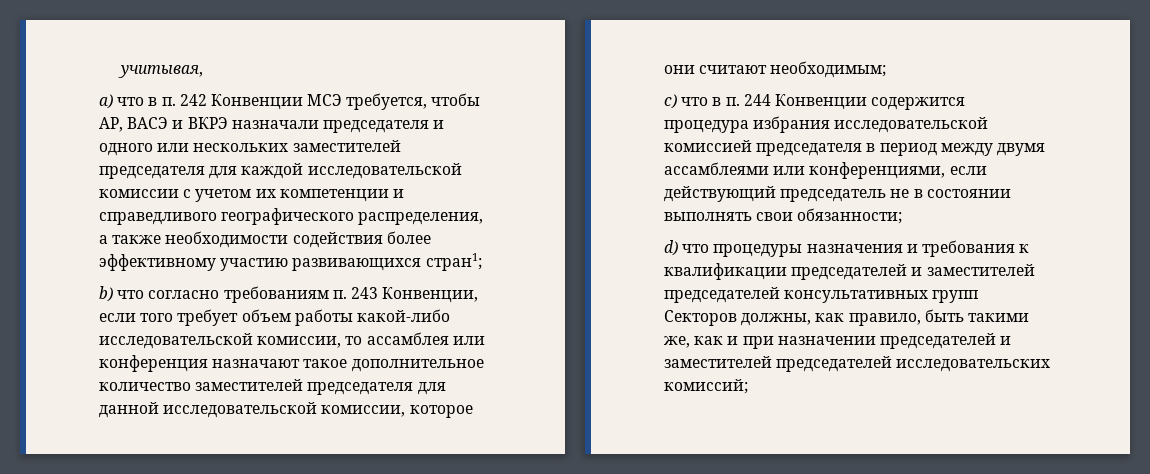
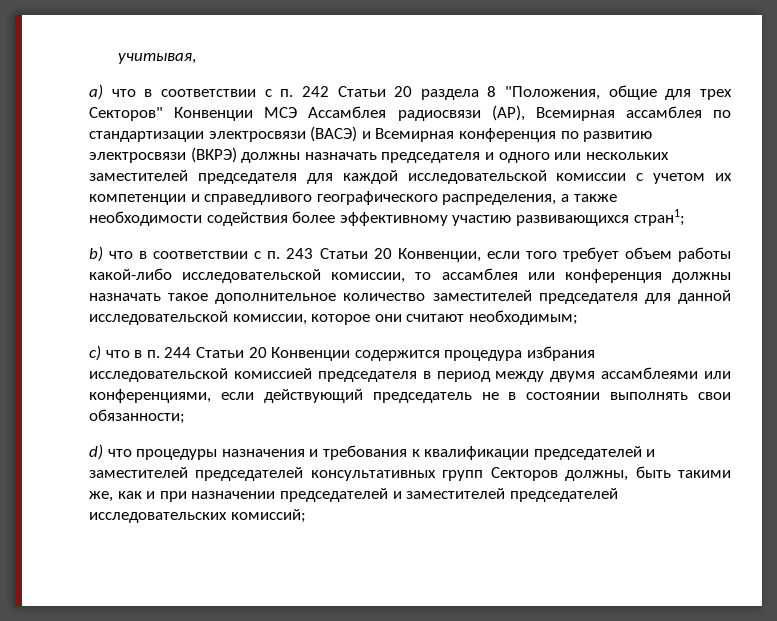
- a) что в п. 242 Конвенции МСЭ требуется, чтобы АР, ВАСЭ и ВКРЭ назначали председателя и одного или нескольких заместителей председателя для каждой исследовательской комиссии с учетом их компетенции и справедливого географического распределения, а также необходимости содействия более эффективному участию развивающихся стран1;
+ a) что в соответствии с п. 242 Статьи 20 раздела 8 "Положения, общие для трех Секторов" Конвенции МСЭ Ассамблея радиосвязи (АР), Всемирная ассамблея по стандартизации электросвязи (ВАСЭ) и Всемирная конференция по развитию электросвязи (ВКРЭ) должны назначать председателя и одного или нескольких заместителей председателя для каждой исследовательской комиссии с учетом их компетенции и справедливого географического распределения, а также необходимости содействия более эффективному участию развивающихся стран1;
- b) что согласно требованиям п. 243 Конвенции, если того требует объем работы какой-либо исследовательской комиссии, то ассамблея или конференция назначают такое дополнительное количество заместителей председателя для данной исследовательской комиссии, которое они считают необходимым;
+ b) что в соответствии с п. 243 Статьи 20 Конвенции, если того требует объем работы какой-либо исследовательской комиссии, то ассамблея или конференция должны назначать такое дополнительное количество заместителей председателя для данной исследовательской комиссии, которое они считают необходимым;
- c) что в п. 244 Конвенции содержится процедура избрания исследовательской комиссией председателя в период между двумя ассамблеями или конференциями, если действующий председатель не в состоянии выполнять свои обязанности;
+ c) что в п. 244 Статьи 20 Конвенции содержится процедура избрания исследовательской комиссией председателя в период между двумя ассамблеями или конференциями, если действующий председатель не в состоянии выполнять свои обязанности;
- d) что процедуры назначения и требования к квалификации председателей и заместителей председателей консультативных групп Секторов должны, как правило, быть такими же, как и при назначении председателей и заместителей председателей исследовательских комиссий;
+ d) что процедуры назначения и требования к квалификации председателей и заместителей председателей консультативных групп Секторов должны, быть такими же, как и при назначении председателей и заместителей председателей исследовательских комиссий;

